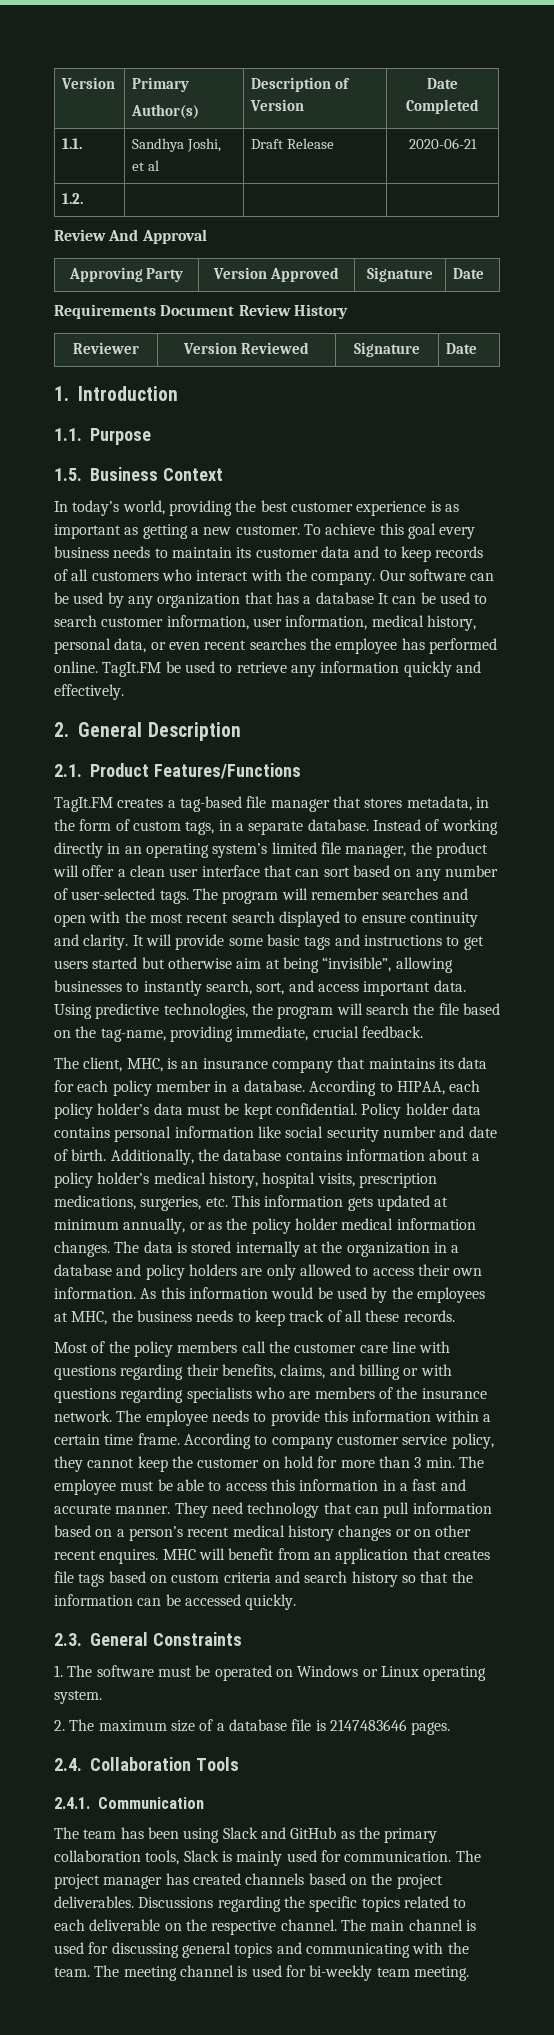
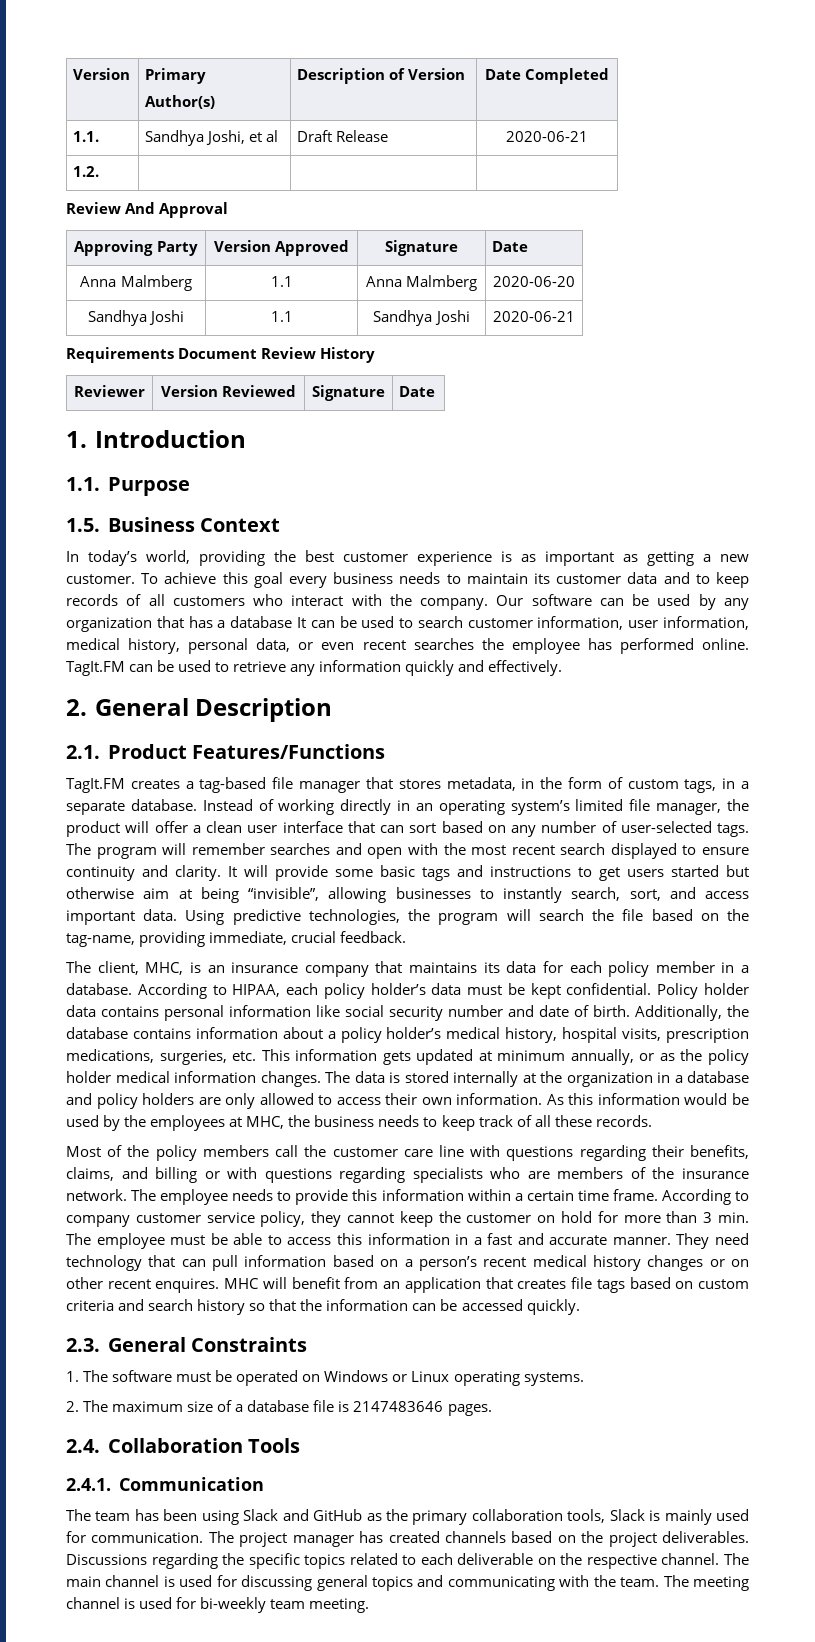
+ Anna Malmberg | 1.1 | Anna Malmberg | 2020-06-20
+ Sandhya Joshi | 1.1 | Sandhya Joshi | 2020-06-21
- TagIt.FM be used to retrieve any information quickly and effectively.
+ TagIt.FM can be used to retrieve any information quickly and effectively.
- 1. The software must be operated on Windows or Linux operating system.
+ 1. The software must be operated on Windows or Linux operating systems.

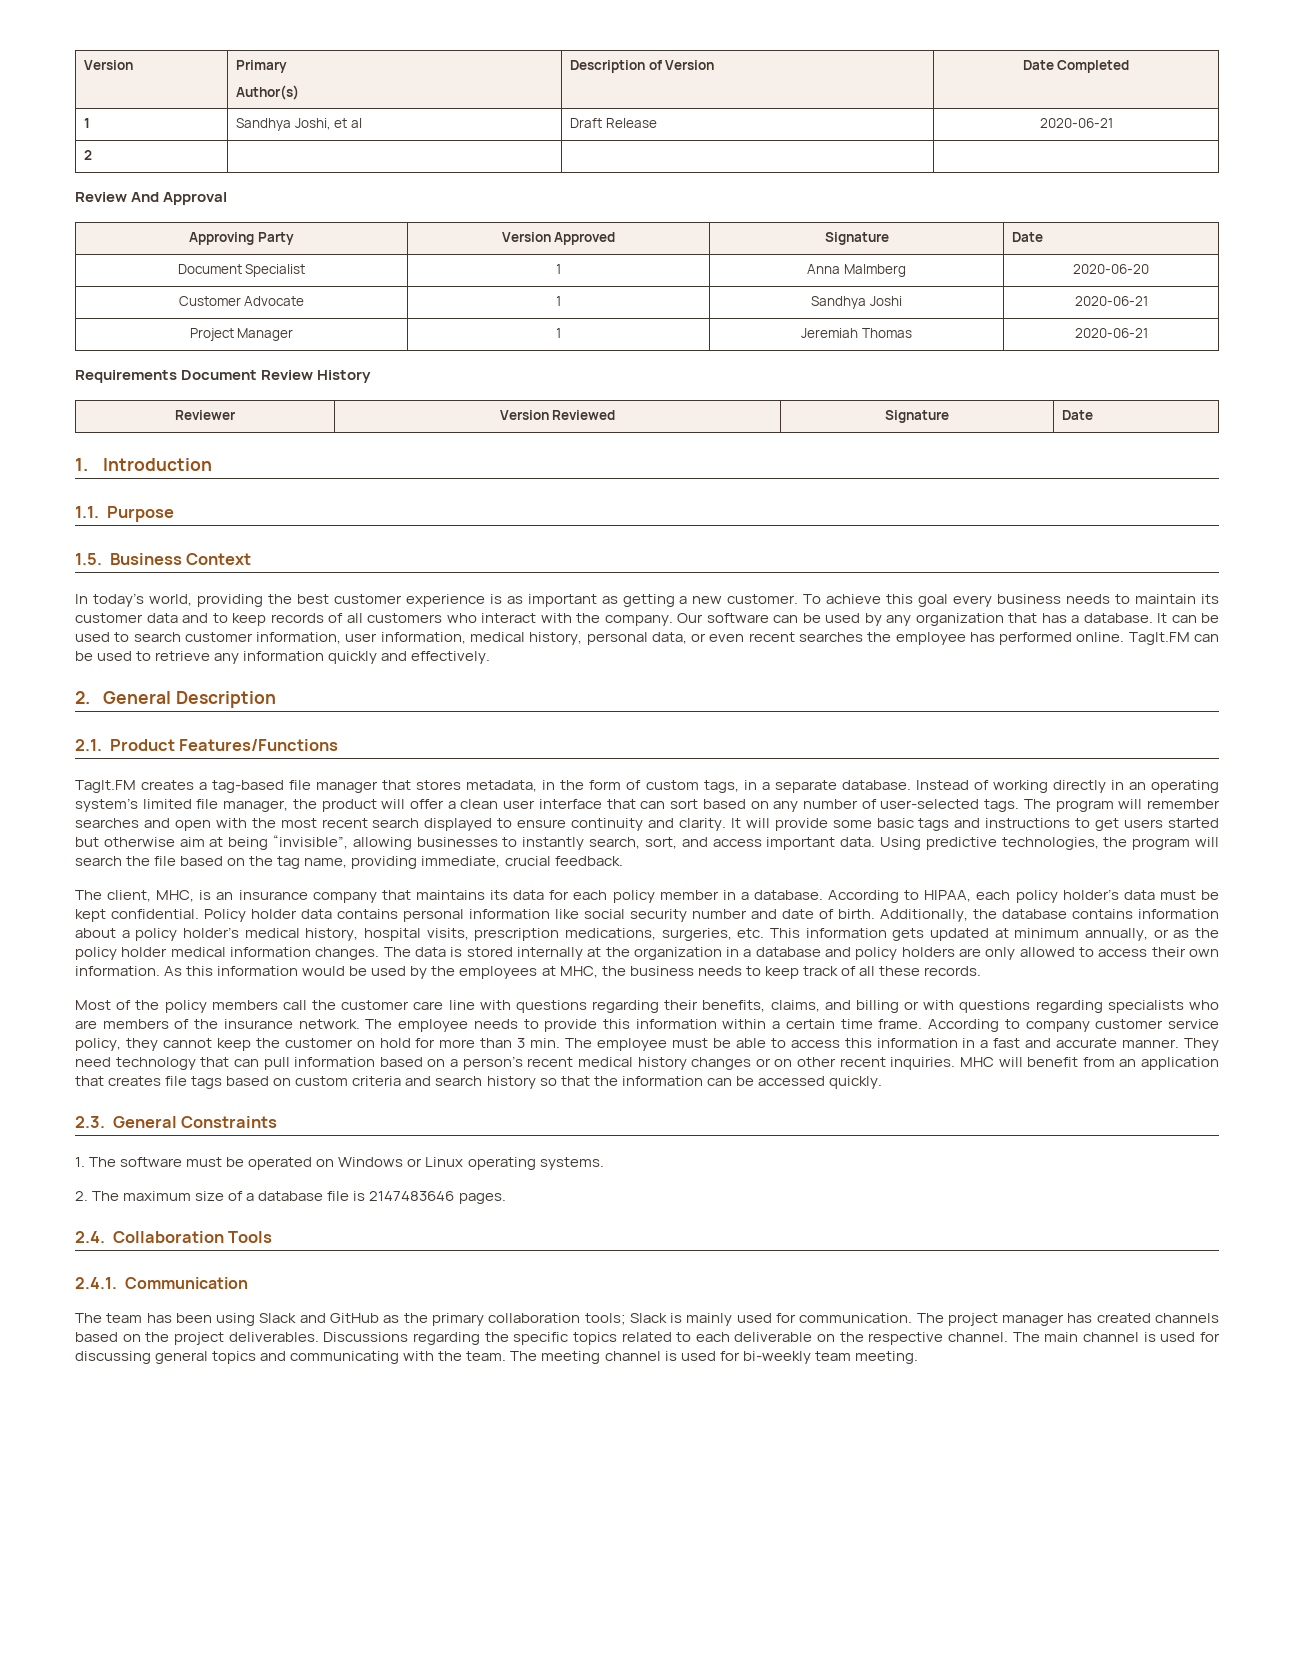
- 1.1. | Sandhya Joshi, et al | Draft Release | 2020-06-21
+ 1 | Sandhya Joshi, et al | Draft Release | 2020-06-21
- 1.2. | | |
+ 2 | | |
- Anna Malmberg | 1.1 | Anna Malmberg | 2020-06-20
+ Document Specialist | 1 | Anna Malmberg | 2020-06-20
- Sandhya Joshi | 1.1 | Sandhya Joshi | 2020-06-21
+ Customer Advocate | 1 | Sandhya Joshi | 2020-06-21
+ Project Manager | 1 | Jeremiah Thomas | 2020-06-21
- Our software can be used by any organization that has a database It can be used to search customer information, user information, medical history, personal data, or even recent searches the employee has performed online.
+ Our software can be used by any organization that has a database. It can be used to search customer information, user information, medical history, personal data, or even recent searches the employee has performed online.
- Using predictive technologies, the program will search the file based on the tag-name, providing immediate, crucial feedback.
+ Using predictive technologies, the program will search the file based on the tag name, providing immediate, crucial feedback.
- They need technology that can pull information based on a person’s recent medical history changes or on other recent enquires.
+ They need technology that can pull information based on a person’s recent medical history changes or on other recent inquiries.
- The team has been using Slack and GitHub as the primary collaboration tools, Slack is mainly used for communication.
+ The team has been using Slack and GitHub as the primary collaboration tools; Slack is mainly used for communication.

